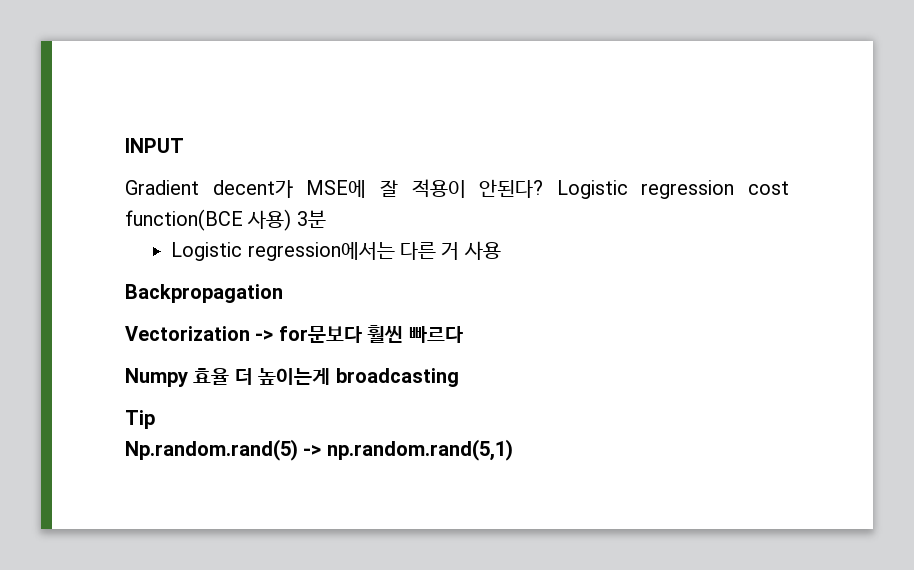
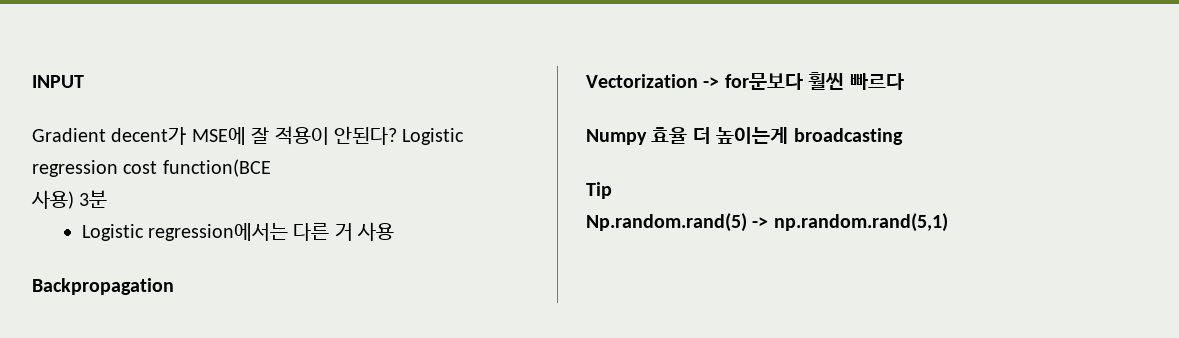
- Logistic regression cost function(BCE 사용) 3분
+ Logistic regression cost function(BCE
+ 사용) 3분

